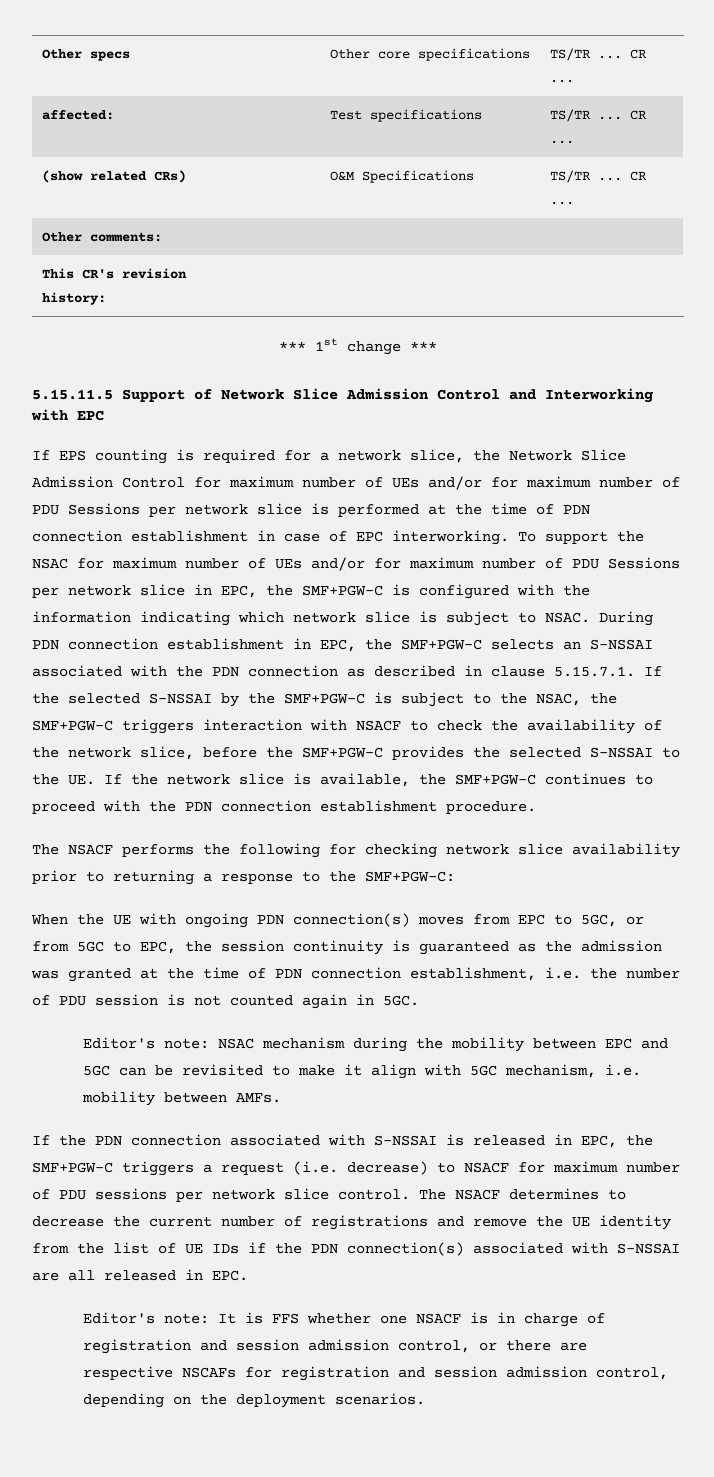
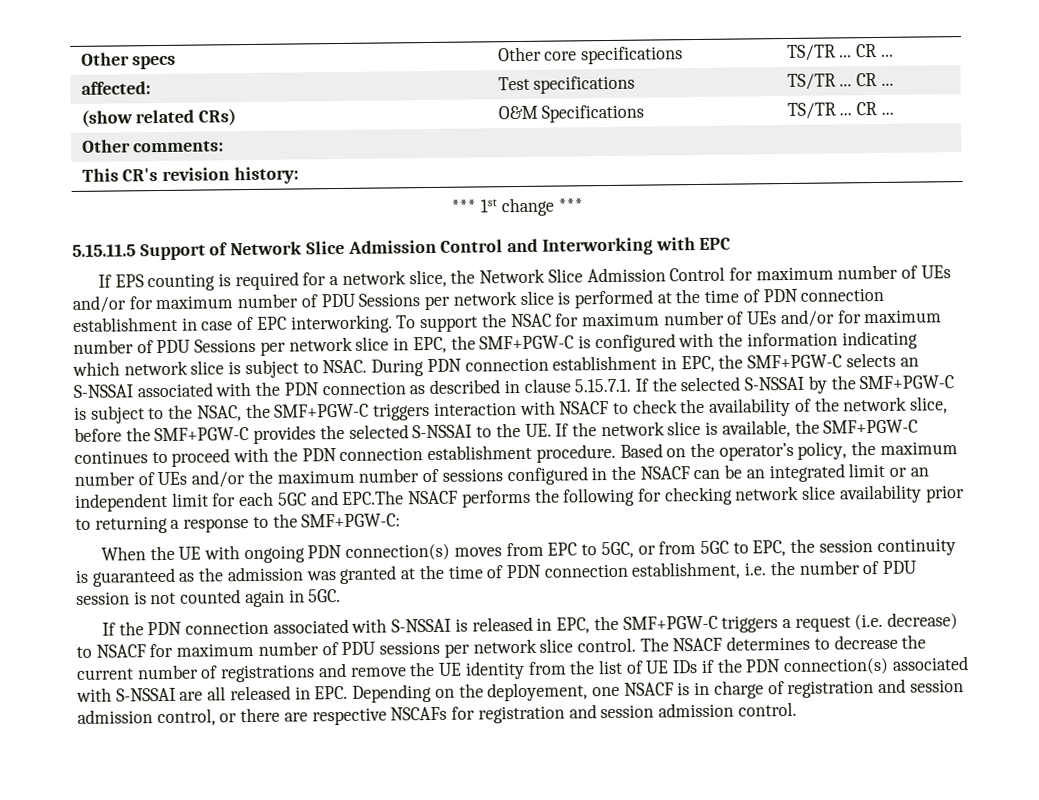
- During PDN connection establishment in EPC, the SMF+PGW-C selects an S-NSSAI associated with the PDN connection as described in clause 5.15.7.1. If the selected S-NSSAI by the SMF+PGW-C is subject to the NSAC, the SMF+PGW-C triggers interaction with NSACF to check the availability of the network slice, before the SMF+PGW-C provides the selected S-NSSAI to the UE. If the network slice is available, the SMF+PGW-C continues to proceed with the PDN connection establishment procedure.
- The NSACF performs the following for checking network slice availability prior to returning a response to the SMF+PGW-C:
+ During PDN connection establishment in EPC, the SMF+PGW-C selects an S-NSSAI associated with the PDN connection as described in clause 5.15.7.1. If the selected S-NSSAI by the SMF+PGW-C is subject to the NSAC, the SMF+PGW-C triggers interaction with NSACF to check the availability of the network slice, before the SMF+PGW-C provides the selected S-NSSAI to the UE. If the network slice is available, the SMF+PGW-C continues to proceed with the PDN connection establishment procedure. Based on the operator’s policy, the maximum number of UEs and/or the maximum number of sessions configured in the NSACF can be an integrated limit or an independent limit for each 5GC and EPC.The NSACF performs the following for checking network slice availability prior to returning a response to the SMF+PGW-C:
- Editor's note: NSAC mechanism during the mobility between EPC and 5GC can be revisited to make it align with 5GC mechanism, i.e. mobility between AMFs.
- The NSACF determines to decrease the current number of registrations and remove the UE identity from the list of UE IDs if the PDN connection(s) associated with S-NSSAI are all released in EPC.
- Editor's note: It is FFS whether one NSACF is in charge of registration and session admission control, or there are respective NSCAFs for registration and session admission control, depending on the deployment scenarios.
+ The NSACF determines to decrease the current number of registrations and remove the UE identity from the list of UE IDs if the PDN connection(s) associated with S-NSSAI are all released in EPC. Depending on the deployement, one NSACF is in charge of registration and session admission control, or there are respective NSCAFs for registration and session admission control.

